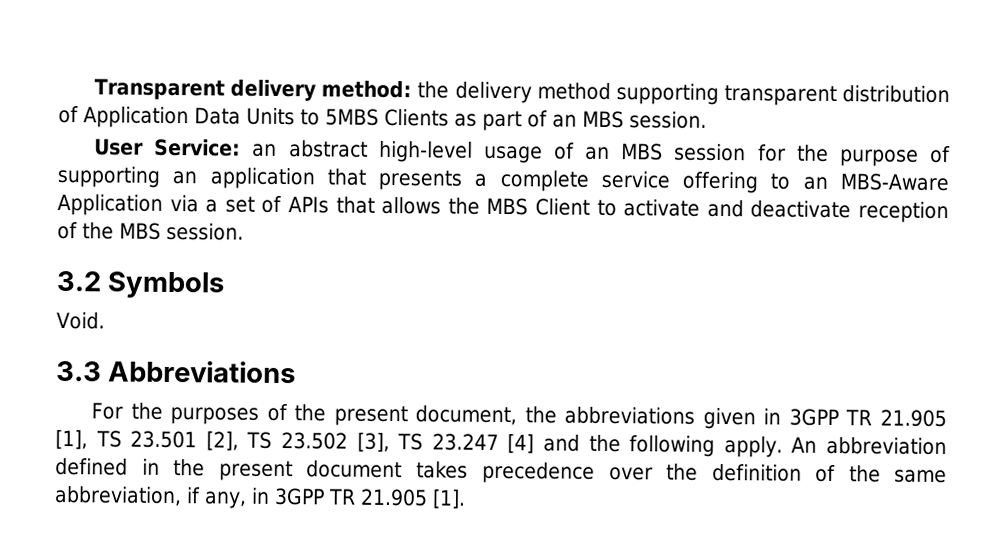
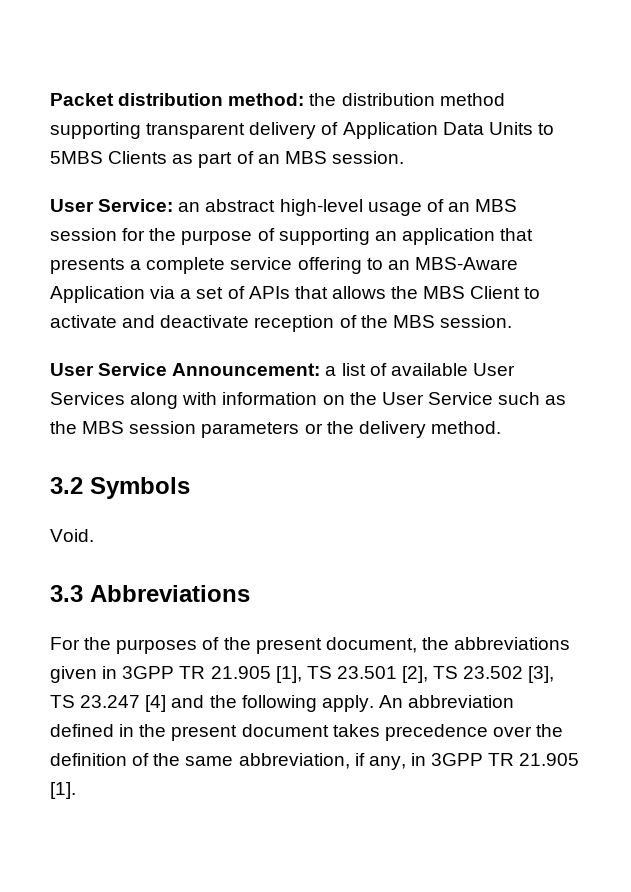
- Transparent delivery method: the delivery method supporting transparent distribution of Application Data Units to 5MBS Clients as part of an MBS session.
+ Packet distribution method: the distribution method supporting transparent delivery of Application Data Units to 5MBS Clients as part of an MBS session.
+ User Service Announcement: a list of available User Services along with information on the User Service such as the MBS session parameters or the delivery method.

